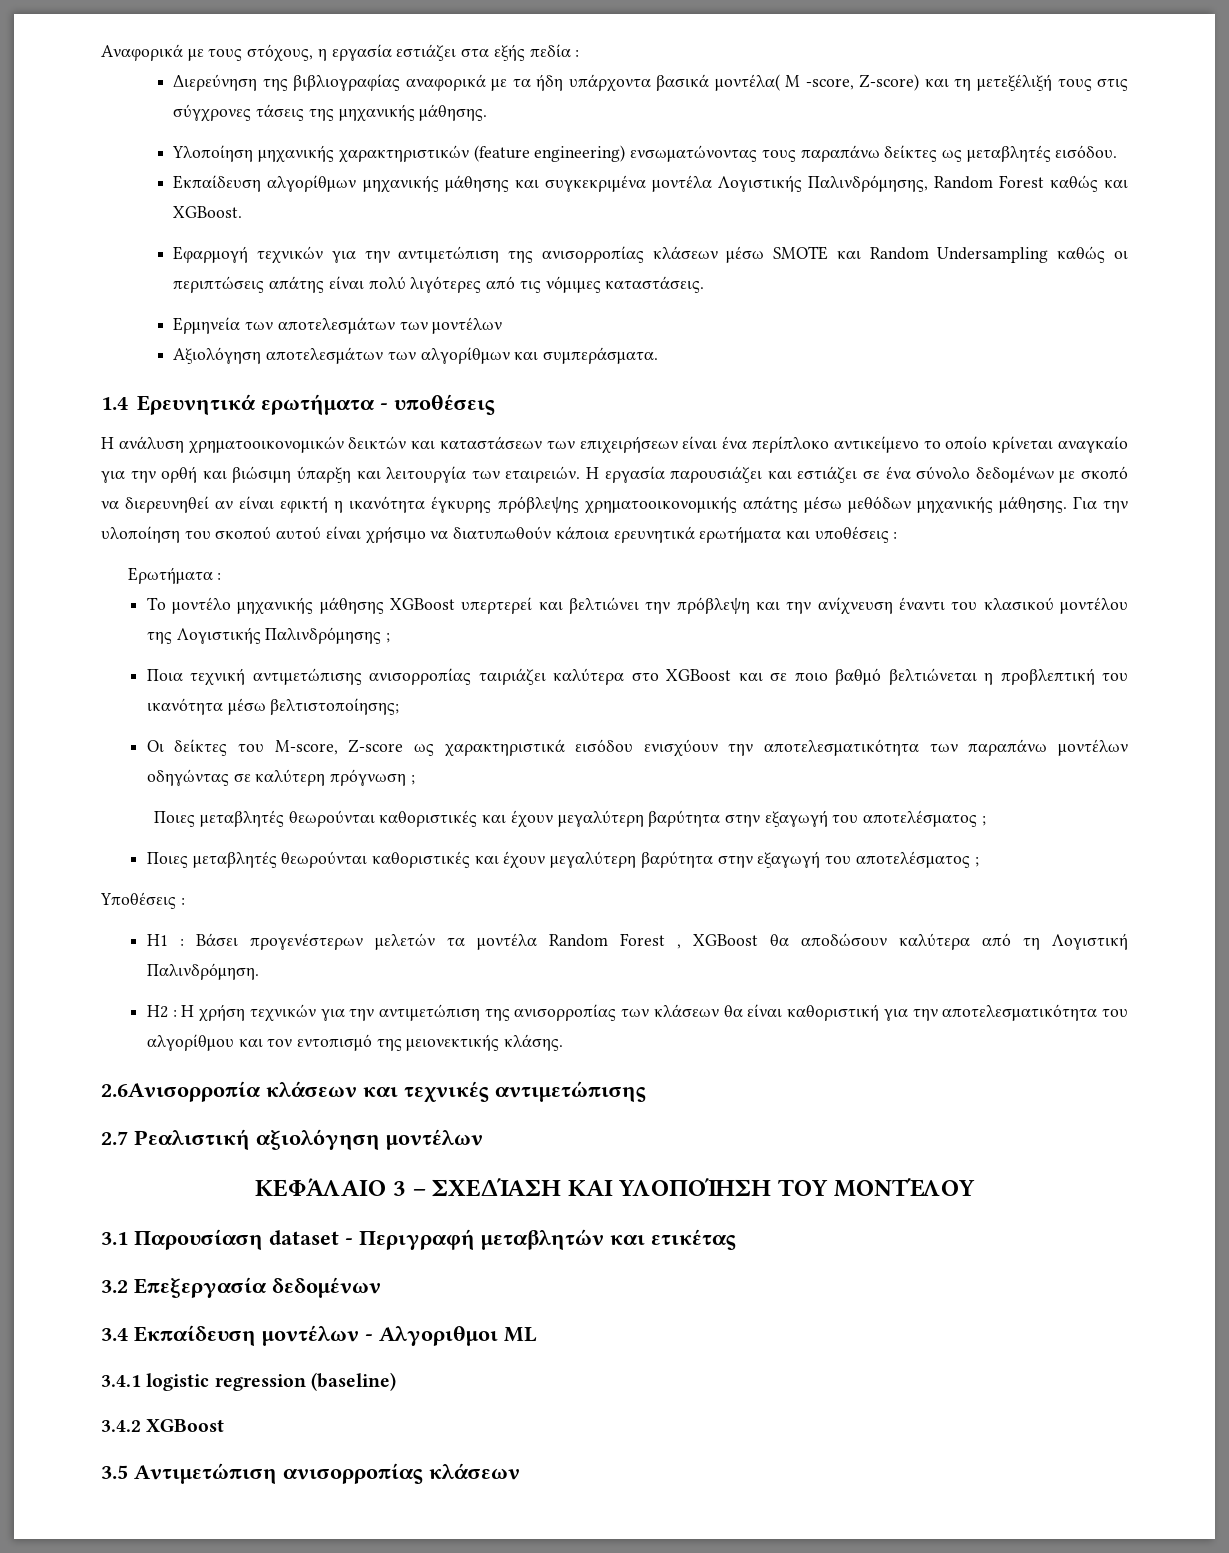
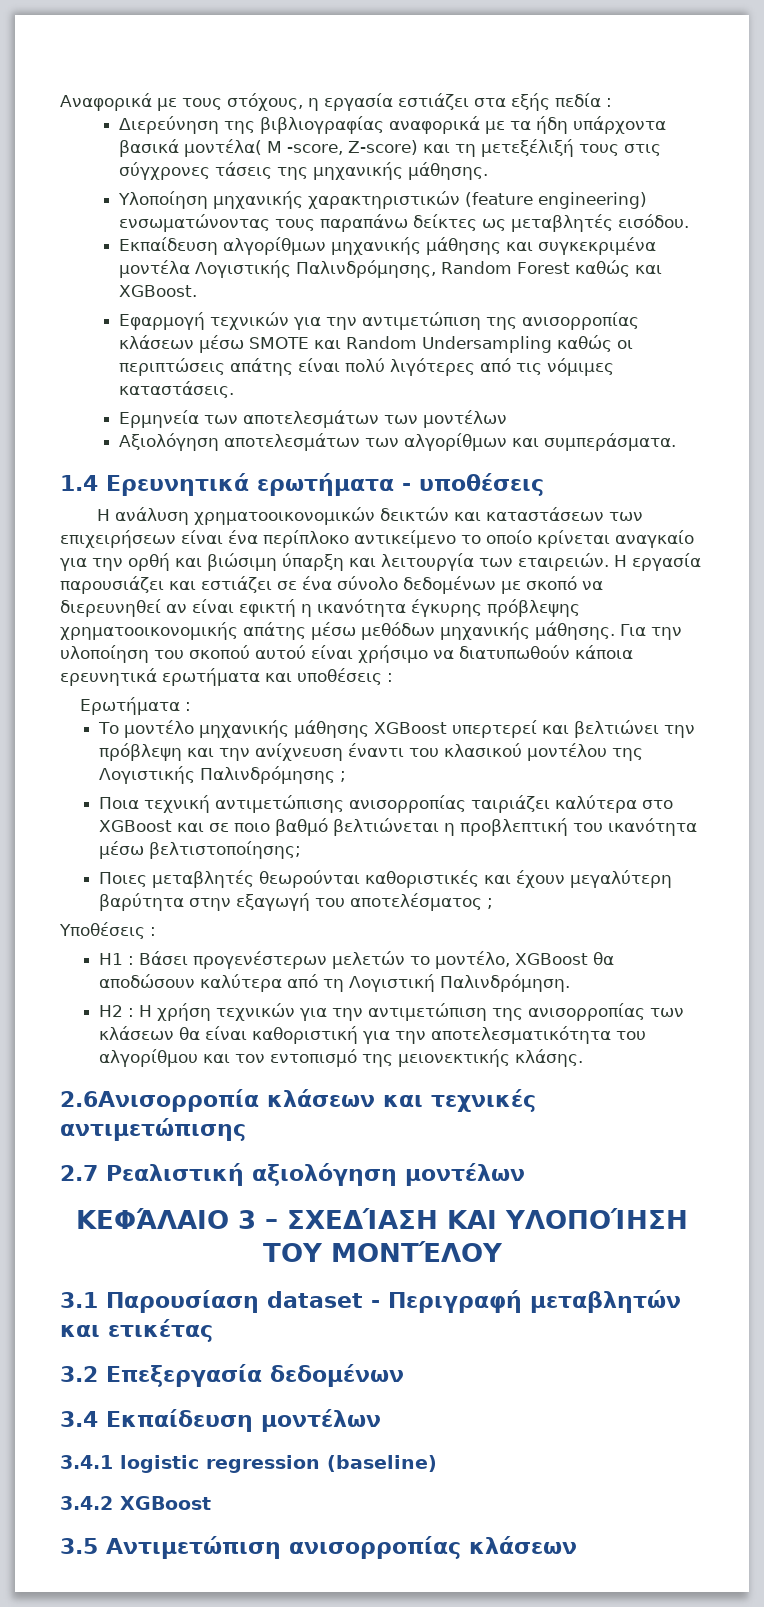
- Οι δείκτες του M-score, Z-score ως χαρακτηριστικά εισόδου ενισχύουν την αποτελεσματικότητα των παραπάνω μοντέλων οδηγώντας σε καλύτερη πρόγνωση ;
- Ποιες μεταβλητές θεωρούνται καθοριστικές και έχουν μεγαλύτερη βαρύτητα στην εξαγωγή του αποτελέσματος ;
- H1 : Βάσει προγενέστερων μελετών τα μοντέλα Random Forest , XGBoost θα αποδώσουν καλύτερα από τη Λογιστική Παλινδρόμηση.
+ H1 : Βάσει προγενέστερων μελετών τo μοντέλo, XGBoost θα αποδώσουν καλύτερα από τη Λογιστική Παλινδρόμηση.
- 3.4 Εκπαίδευση μοντέλων - Αλγοριθμοι ML
+ 3.4 Εκπαίδευση μοντέλων

